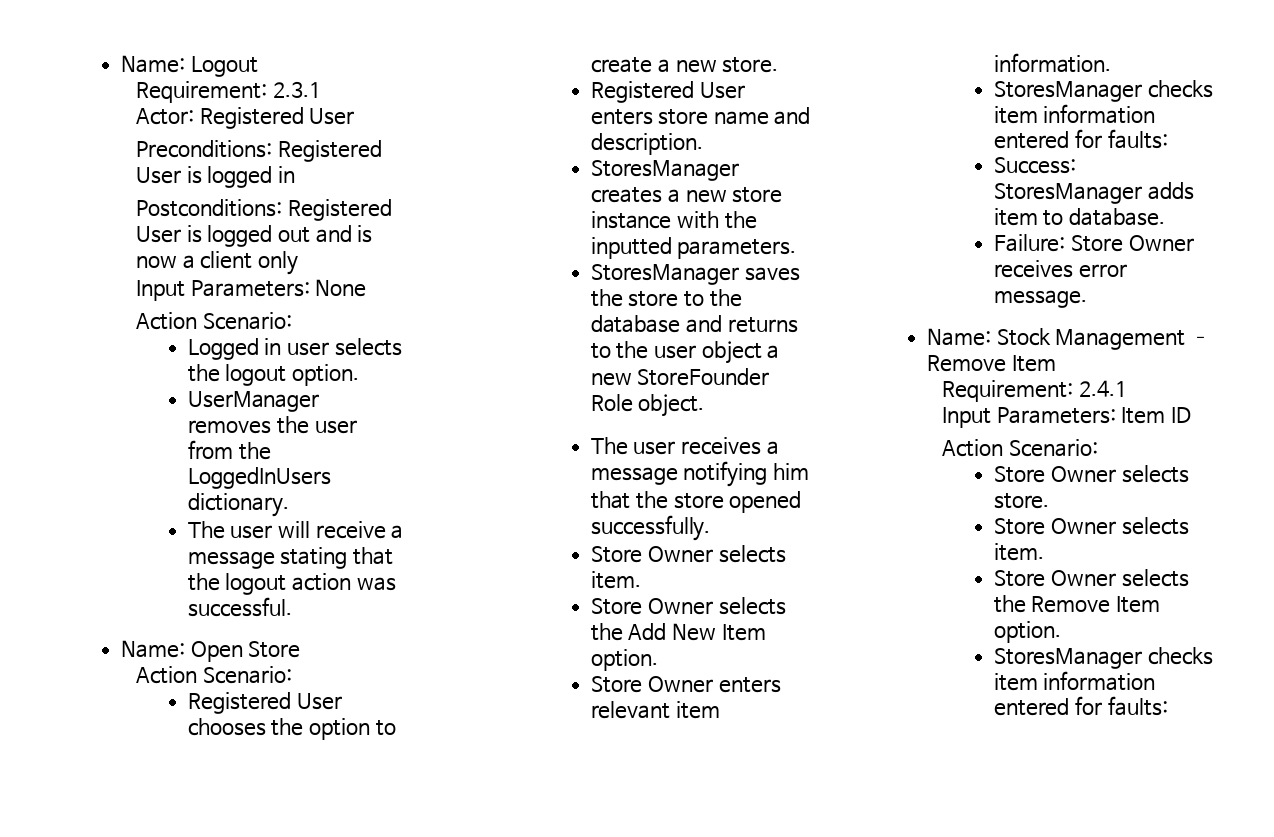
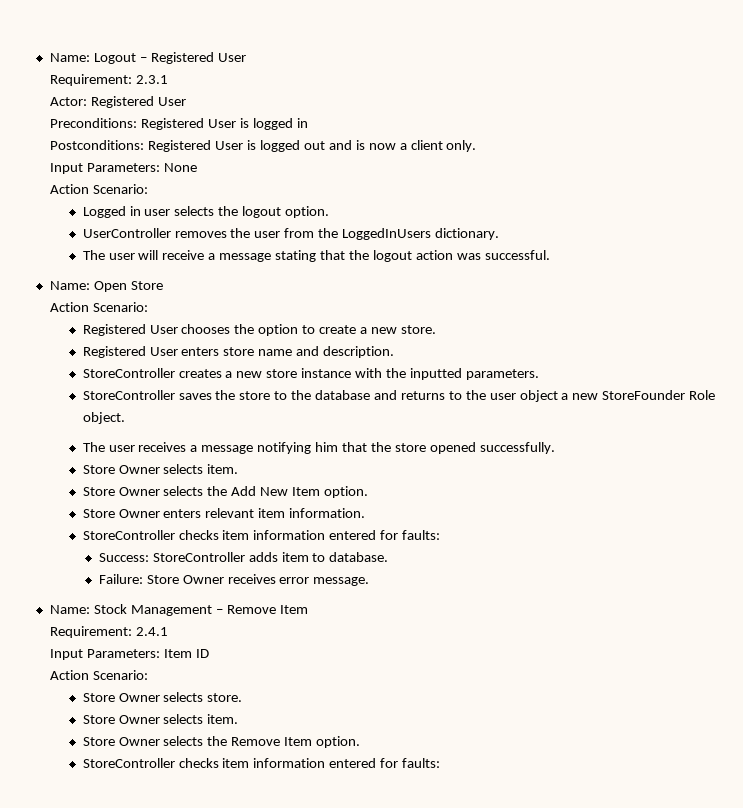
- Name: Logout
+ Name: Logout – Registered User
- Postconditions: Registered User is logged out and is now a client only
+ Postconditions: Registered User is logged out and is now a client only.
- UserManager removes the user from the LoggedInUsers dictionary.
+ UserController removes the user from the LoggedInUsers dictionary.
- StoresManager creates a new store instance with the inputted parameters.
+ StoreController creates a new store instance with the inputted parameters.
- StoresManager saves the store to the database and returns to the user object a new StoreFounder Role object.
+ StoreController saves the store to the database and returns to the user object a new StoreFounder Role object.
  Store Owner enters relevant item information.
- StoresManager checks item information entered for faults:
+ StoreController checks item information entered for faults:
- Success: StoresManager adds item to database.
+ Success: StoreController adds item to database.
  Store Owner selects the Remove Item option.
- StoresManager checks item information entered for faults:
+ StoreController checks item information entered for faults:

